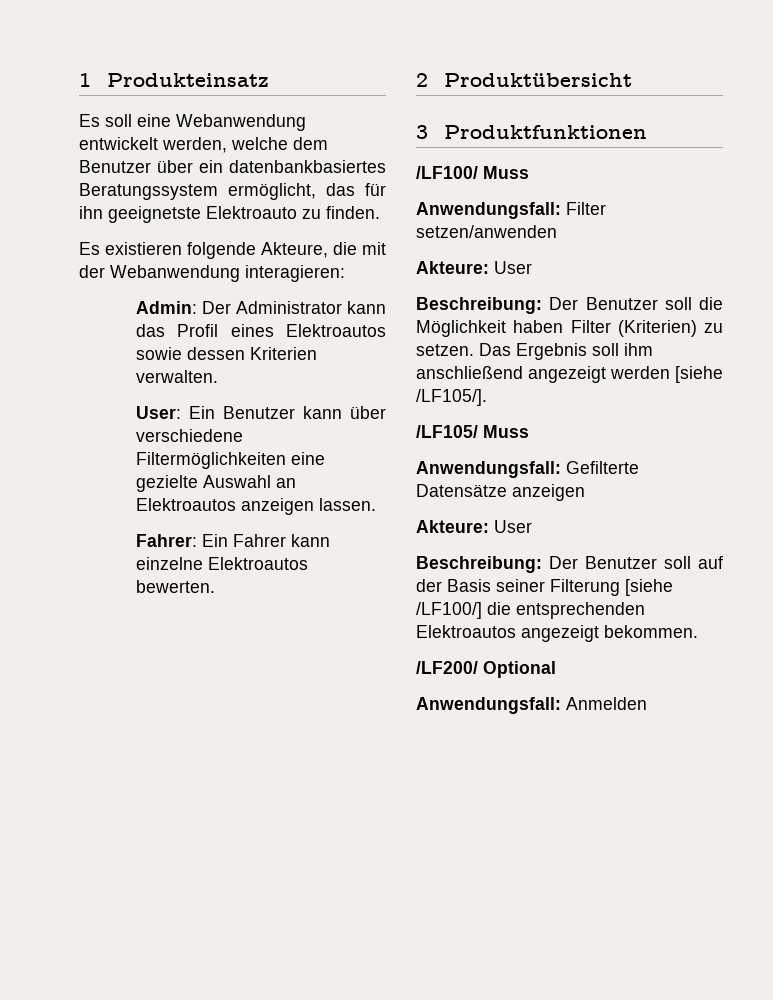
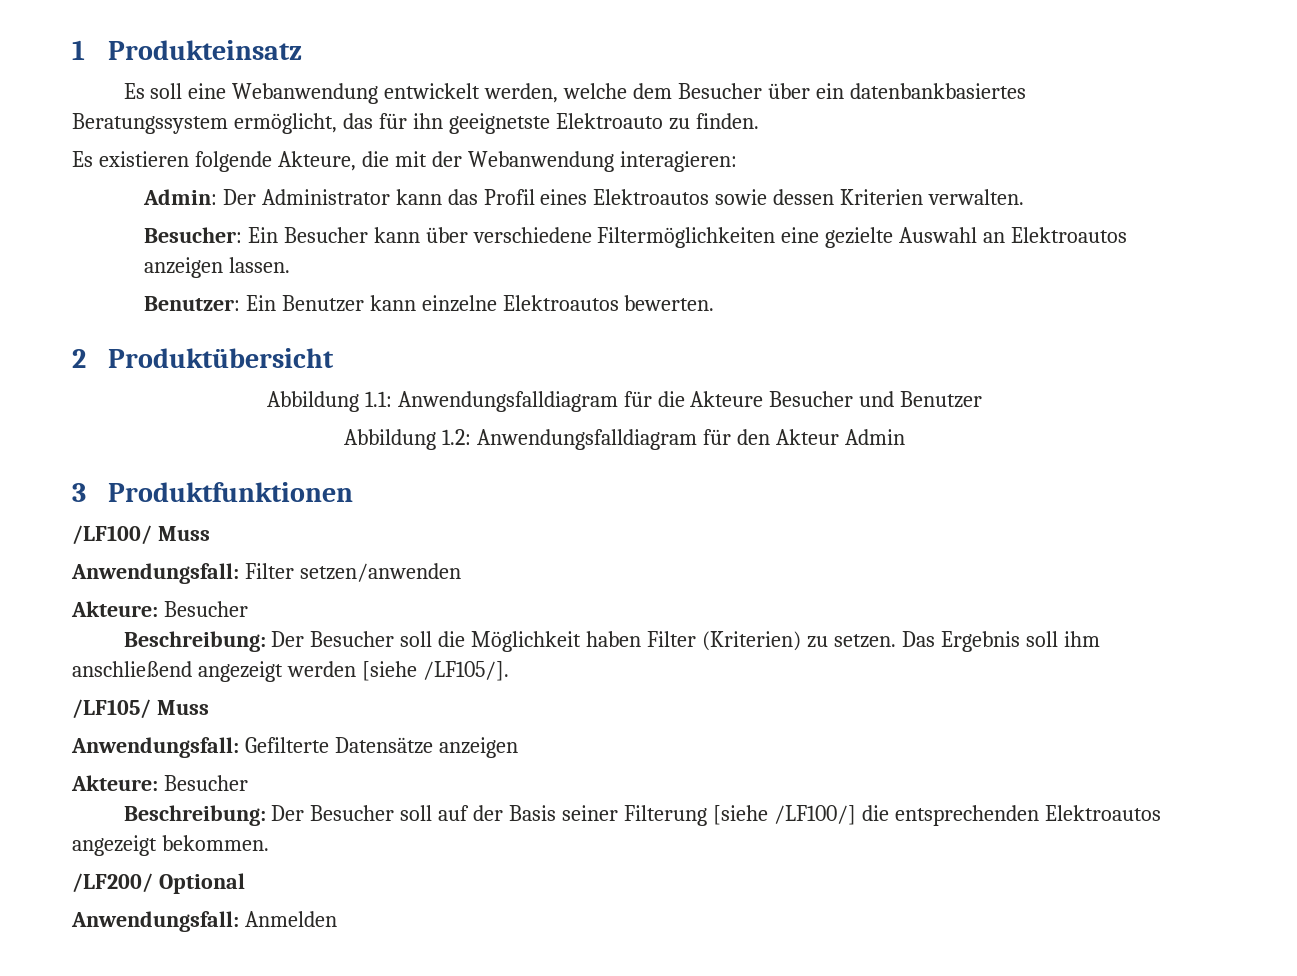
- Es soll eine Webanwendung entwickelt werden, welche dem Benutzer über ein datenbankbasiertes Beratungssystem ermöglicht, das für ihn geeignetste Elektroauto zu finden.
+ Es soll eine Webanwendung entwickelt werden, welche dem Besucher über ein datenbankbasiertes Beratungssystem ermöglicht, das für ihn geeignetste Elektroauto zu finden.
- User: Ein Benutzer kann über verschiedene Filtermöglichkeiten eine gezielte Auswahl an Elektroautos anzeigen lassen.
+ Besucher: Ein Besucher kann über verschiedene Filtermöglichkeiten eine gezielte Auswahl an Elektroautos anzeigen lassen.
- Fahrer: Ein Fahrer kann einzelne Elektroautos bewerten.
+ Benutzer: Ein Benutzer kann einzelne Elektroautos bewerten.
+ Abbildung 1.1: Anwendungsfalldiagram für die Akteure Besucher und Benutzer
+ Abbildung 1.2: Anwendungsfalldiagram für den Akteur Admin
  Anwendungsfall: Filter setzen/anwenden
- Akteure: User
- Beschreibung: Der Benutzer soll die Möglichkeit haben Filter (Kriterien) zu setzen.
+ Akteure: Besucher
+ Beschreibung: Der Besucher soll die Möglichkeit haben Filter (Kriterien) zu setzen.
  Anwendungsfall: Gefilterte Datensätze anzeigen
- Akteure: User
- Beschreibung: Der Benutzer soll auf der Basis seiner Filterung [siehe /LF100/] die entsprechenden Elektroautos angezeigt bekommen.
+ Akteure: Besucher
+ Beschreibung: Der Besucher soll auf der Basis seiner Filterung [siehe /LF100/] die entsprechenden Elektroautos angezeigt bekommen.

